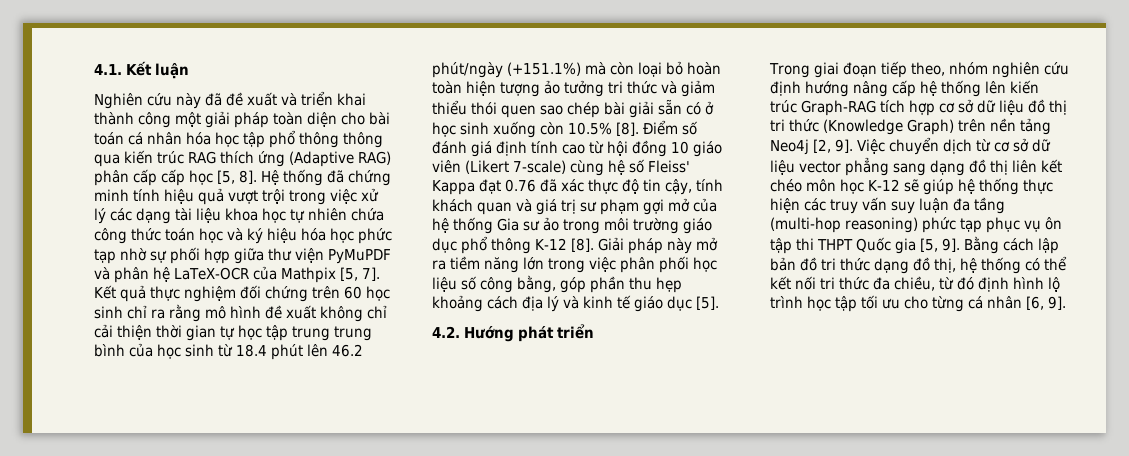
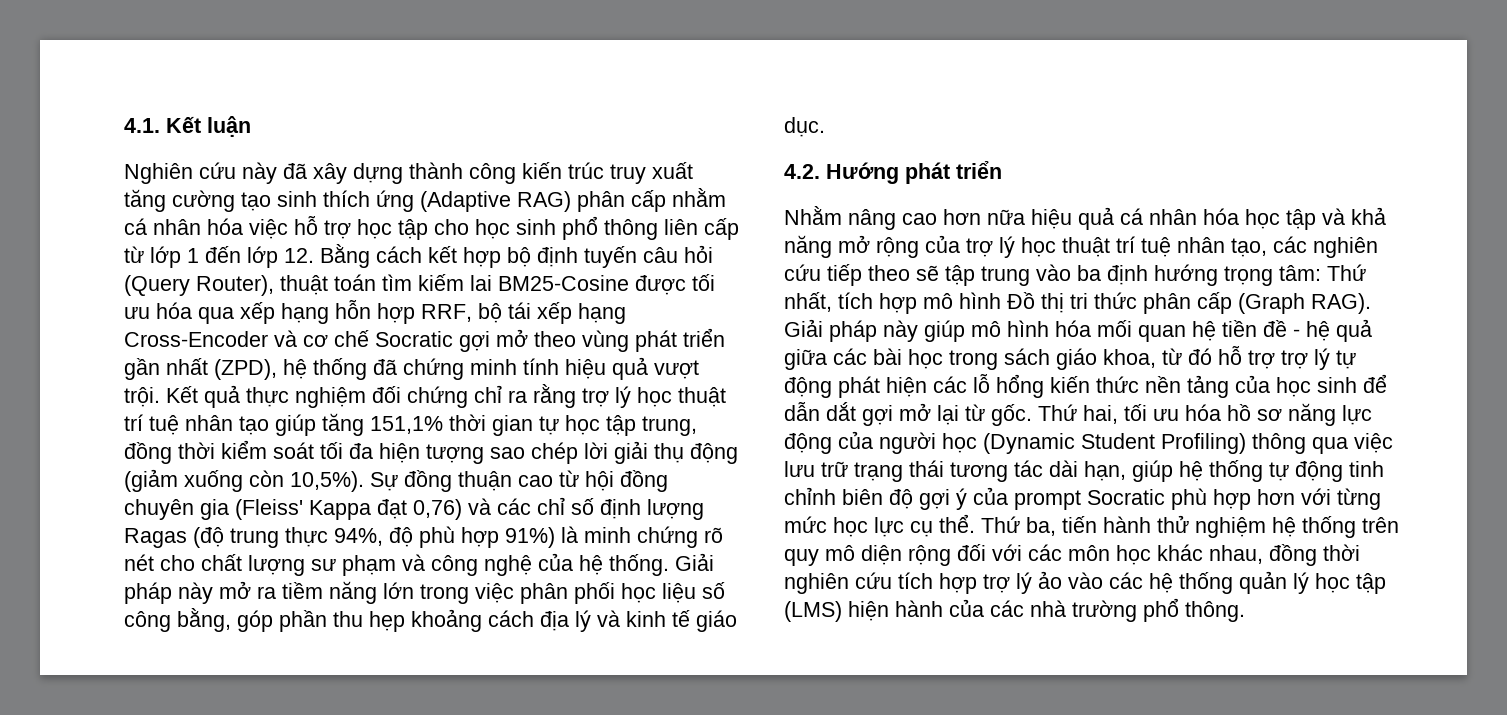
- Nghiên cứu này đã đề xuất và triển khai thành công một giải pháp toàn diện cho bài toán cá nhân hóa học tập phổ thông thông qua kiến trúc RAG thích ứng (Adaptive RAG) phân cấp cấp học [5, 8]. Hệ thống đã chứng minh tính hiệu quả vượt trội trong việc xử lý các dạng tài liệu khoa học tự nhiên chứa công thức toán học và ký hiệu hóa học phức tạp nhờ sự phối hợp giữa thư viện PyMuPDF và phân hệ LaTeX-OCR của Mathpix [5, 7].
+ Nghiên cứu này đã xây dựng thành công kiến trúc truy xuất tăng cường tạo sinh thích ứng (Adaptive RAG) phân cấp nhằm cá nhân hóa việc hỗ trợ học tập cho học sinh phổ thông liên cấp từ lớp 1 đến lớp 12. Bằng cách kết hợp bộ định tuyến câu hỏi (Query Router), thuật toán tìm kiếm lai BM25-Cosine được tối ưu hóa qua xếp hạng hỗn hợp RRF, bộ tái xếp hạng Cross-Encoder và cơ chế Socratic gợi mở theo vùng phát triển gần nhất (ZPD), hệ thống đã chứng minh tính hiệu quả vượt trội.
- Kết quả thực nghiệm đối chứng trên 60 học sinh chỉ ra rằng mô hình đề xuất không chỉ cải thiện thời gian tự học tập trung trung bình của học sinh từ 18.4 phút lên 46.2 phút/ngày (+151.1%) mà còn loại bỏ hoàn toàn hiện tượng ảo tưởng tri thức và giảm thiểu thói quen sao chép bài giải sẵn có ở học sinh xuống còn 10.5% [8]. Điểm số đánh giá định tính cao từ hội đồng 10 giáo viên (Likert 7-scale) cùng hệ số Fleiss' Kappa đạt 0.76 đã xác thực độ tin cậy, tính khách quan và giá trị sư phạm gợi mở của hệ thống Gia sư ảo trong môi trường giáo dục phổ thông K-12 [8].
+ Kết quả thực nghiệm đối chứng chỉ ra rằng trợ lý học thuật trí tuệ nhân tạo giúp tăng 151,1% thời gian tự học tập trung, đồng thời kiểm soát tối đa hiện tượng sao chép lời giải thụ động (giảm xuống còn 10,5%). Sự đồng thuận cao từ hội đồng chuyên gia (Fleiss' Kappa đạt 0,76) và các chỉ số định lượng Ragas (độ trung thực 94%, độ phù hợp 91%) là minh chứng rõ nét cho chất lượng sư phạm và công nghệ của hệ thống.
- Giải pháp này mở ra tiềm năng lớn trong việc phân phối học liệu số công bằng, góp phần thu hẹp khoảng cách địa lý và kinh tế giáo dục [5].
+ Giải pháp này mở ra tiềm năng lớn trong việc phân phối học liệu số công bằng, góp phần thu hẹp khoảng cách địa lý và kinh tế giáo dục.
- Trong giai đoạn tiếp theo, nhóm nghiên cứu định hướng nâng cấp hệ thống lên kiến trúc Graph-RAG tích hợp cơ sở dữ liệu đồ thị tri thức (Knowledge Graph) trên nền tảng Neo4j [2, 9]. Việc chuyển dịch từ cơ sở dữ liệu vector phẳng sang dạng đồ thị liên kết chéo môn học K-12 sẽ giúp hệ thống thực hiện các truy vấn suy luận đa tầng (multi-hop reasoning) phức tạp phục vụ ôn tập thi THPT Quốc gia [5, 9]. Bằng cách lập bản đồ tri thức dạng đồ thị, hệ thống có thể kết nối tri thức đa chiều, từ đó định hình lộ trình học tập tối ưu cho từng cá nhân [6, 9].
+ Nhằm nâng cao hơn nữa hiệu quả cá nhân hóa học tập và khả năng mở rộng của trợ lý học thuật trí tuệ nhân tạo, các nghiên cứu tiếp theo sẽ tập trung vào ba định hướng trọng tâm: Thứ nhất, tích hợp mô hình Đồ thị tri thức phân cấp (Graph RAG). Giải pháp này giúp mô hình hóa mối quan hệ tiền đề - hệ quả giữa các bài học trong sách giáo khoa, từ đó hỗ trợ trợ lý tự động phát hiện các lỗ hổng kiến thức nền tảng của học sinh để dẫn dắt gợi mở lại từ gốc. Thứ hai, tối ưu hóa hồ sơ năng lực động của người học (Dynamic Student Profiling) thông qua việc lưu trữ trạng thái tương tác dài hạn, giúp hệ thống tự động tinh chỉnh biên độ gợi ý của prompt Socratic phù hợp hơn với từng mức học lực cụ thể. Thứ ba, tiến hành thử nghiệm hệ thống trên quy mô diện rộng đối với các môn học khác nhau, đồng thời nghiên cứu tích hợp trợ lý ảo vào các hệ thống quản lý học tập (LMS) hiện hành của các nhà trường phổ thông.

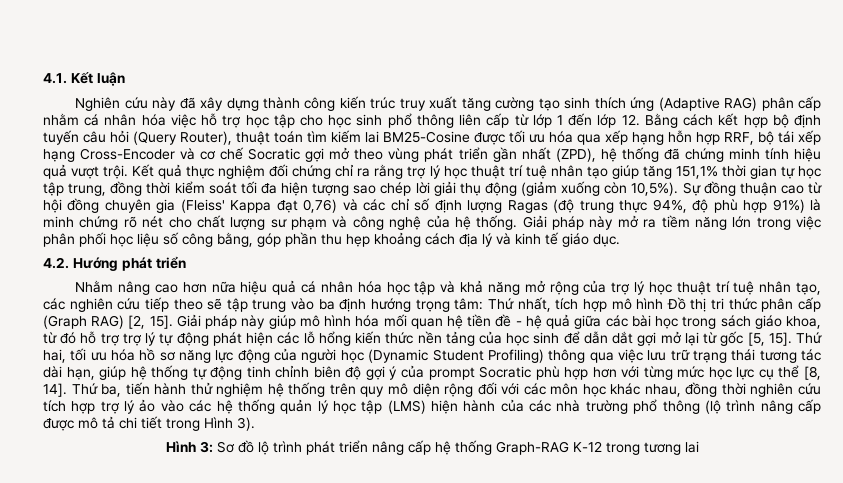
- Nhằm nâng cao hơn nữa hiệu quả cá nhân hóa học tập và khả năng mở rộng của trợ lý học thuật trí tuệ nhân tạo, các nghiên cứu tiếp theo sẽ tập trung vào ba định hướng trọng tâm: Thứ nhất, tích hợp mô hình Đồ thị tri thức phân cấp (Graph RAG).
+ Nhằm nâng cao hơn nữa hiệu quả cá nhân hóa học tập và khả năng mở rộng của trợ lý học thuật trí tuệ nhân tạo, các nghiên cứu tiếp theo sẽ tập trung vào ba định hướng trọng tâm: Thứ nhất, tích hợp mô hình Đồ thị tri thức phân cấp (Graph RAG) [2, 15].
- Giải pháp này giúp mô hình hóa mối quan hệ tiền đề - hệ quả giữa các bài học trong sách giáo khoa, từ đó hỗ trợ trợ lý tự động phát hiện các lỗ hổng kiến thức nền tảng của học sinh để dẫn dắt gợi mở lại từ gốc.
+ Giải pháp này giúp mô hình hóa mối quan hệ tiền đề - hệ quả giữa các bài học trong sách giáo khoa, từ đó hỗ trợ trợ lý tự động phát hiện các lỗ hổng kiến thức nền tảng của học sinh để dẫn dắt gợi mở lại từ gốc [5, 15].
- Thứ hai, tối ưu hóa hồ sơ năng lực động của người học (Dynamic Student Profiling) thông qua việc lưu trữ trạng thái tương tác dài hạn, giúp hệ thống tự động tinh chỉnh biên độ gợi ý của prompt Socratic phù hợp hơn với từng mức học lực cụ thể.
+ Thứ hai, tối ưu hóa hồ sơ năng lực động của người học (Dynamic Student Profiling) thông qua việc lưu trữ trạng thái tương tác dài hạn, giúp hệ thống tự động tinh chỉnh biên độ gợi ý của prompt Socratic phù hợp hơn với từng mức học lực cụ thể [8, 14].
- Thứ ba, tiến hành thử nghiệm hệ thống trên quy mô diện rộng đối với các môn học khác nhau, đồng thời nghiên cứu tích hợp trợ lý ảo vào các hệ thống quản lý học tập (LMS) hiện hành của các nhà trường phổ thông.
+ Thứ ba, tiến hành thử nghiệm hệ thống trên quy mô diện rộng đối với các môn học khác nhau, đồng thời nghiên cứu tích hợp trợ lý ảo vào các hệ thống quản lý học tập (LMS) hiện hành của các nhà trường phổ thông (lộ trình nâng cấp được mô tả chi tiết trong Hình 3).
+ Hình 3: Sơ đồ lộ trình phát triển nâng cấp hệ thống Graph-RAG K-12 trong tương lai

